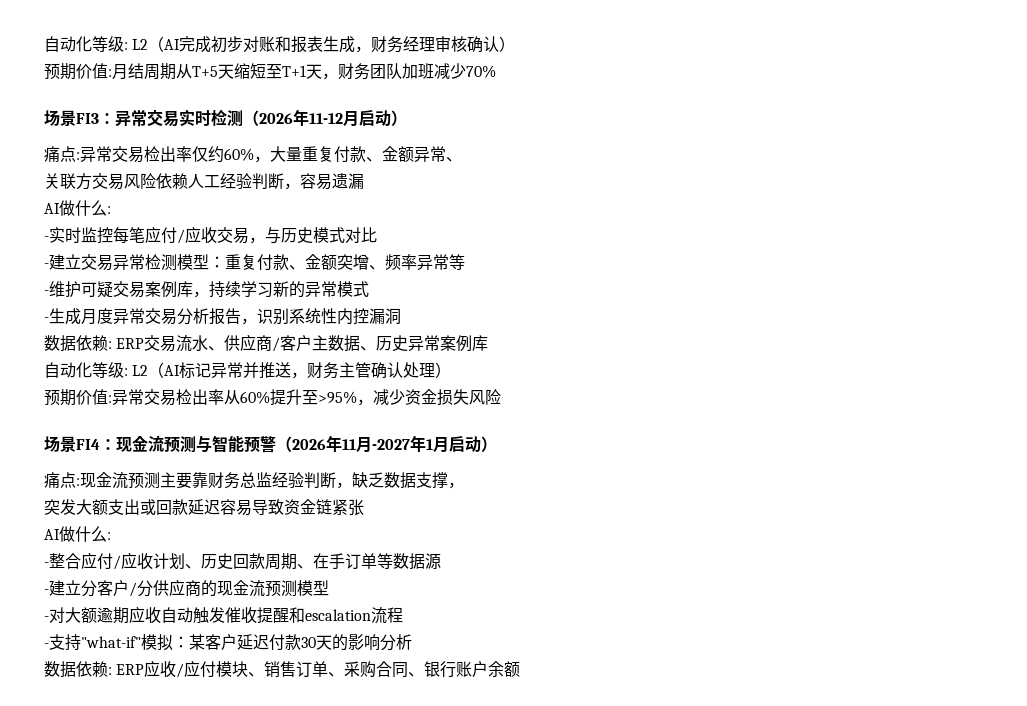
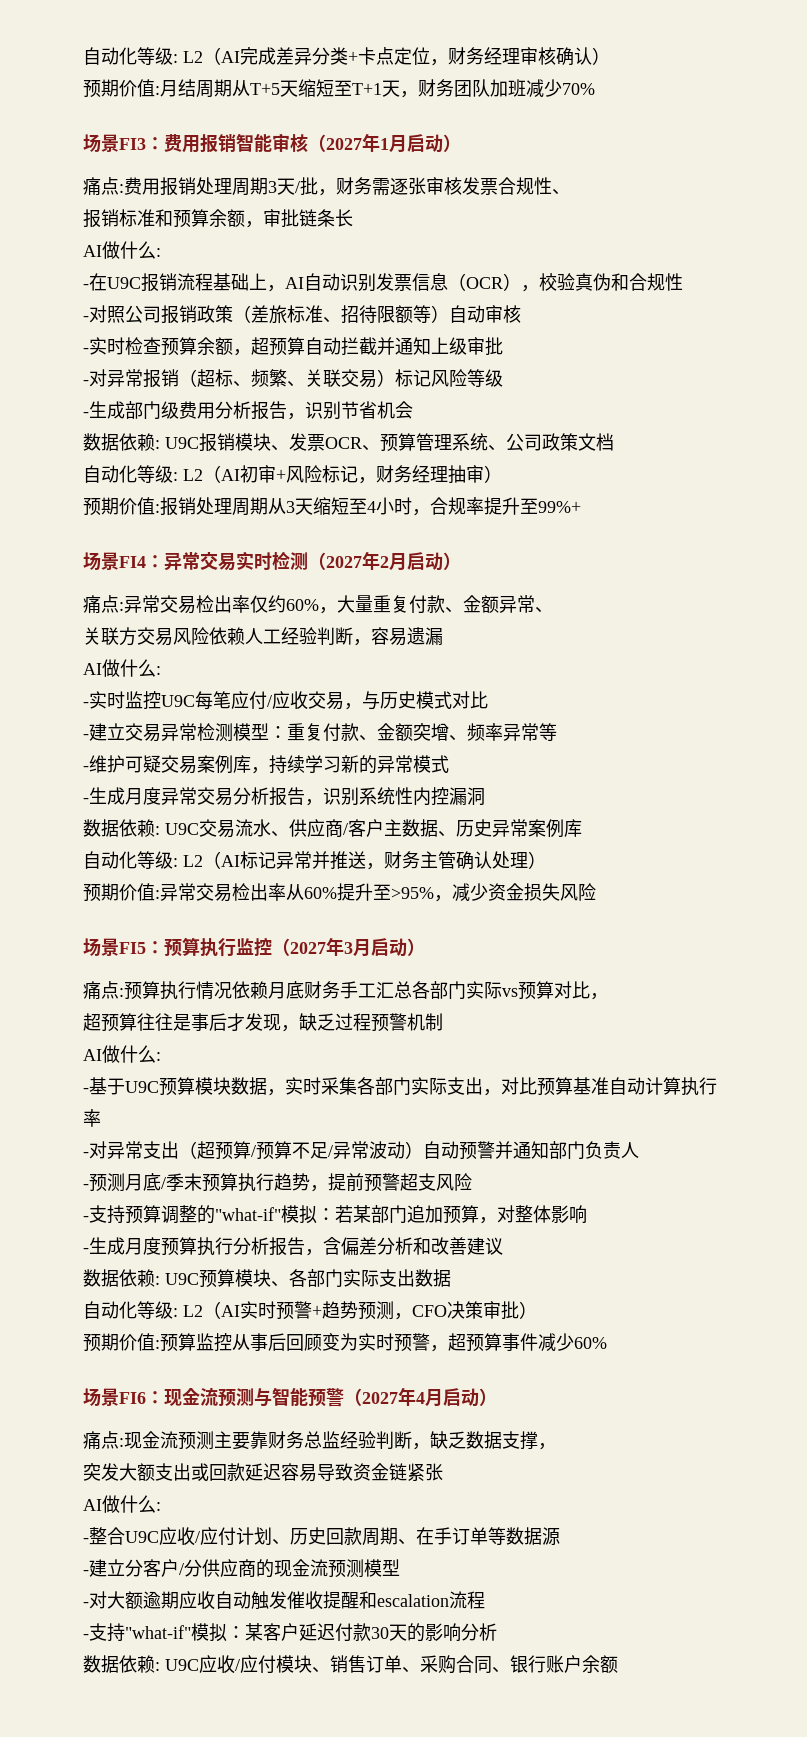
- 自动化等级: L2（AI完成初步对账和报表生成，财务经理审核确认）
+ 自动化等级: L2（AI完成差异分类+卡点定位，财务经理审核确认）
- 场景FI3：异常交易实时检测（2026年11-12月启动）
+ 场景FI3：费用报销智能审核（2027年1月启动）
+ 痛点:费用报销处理周期3天/批，财务需逐张审核发票合规性、
+ 报销标准和预算余额，审批链条长
+ AI做什么:
+ -在U9C报销流程基础上，AI自动识别发票信息（OCR），校验真伪和合规性
+ -对照公司报销政策（差旅标准、招待限额等）自动审核
+ -实时检查预算余额，超预算自动拦截并通知上级审批
+ -对异常报销（超标、频繁、关联交易）标记风险等级
+ -生成部门级费用分析报告，识别节省机会
+ 数据依赖: U9C报销模块、发票OCR、预算管理系统、公司政策文档
+ 自动化等级: L2（AI初审+风险标记，财务经理抽审）
+ 预期价值:报销处理周期从3天缩短至4小时，合规率提升至99%+
+ 场景FI4：异常交易实时检测（2027年2月启动）
- -实时监控每笔应付/应收交易，与历史模式对比
+ -实时监控U9C每笔应付/应收交易，与历史模式对比
- 数据依赖: ERP交易流水、供应商/客户主数据、历史异常案例库
+ 数据依赖: U9C交易流水、供应商/客户主数据、历史异常案例库
- 场景FI4：现金流预测与智能预警（2026年11月-2027年1月启动）
+ 场景FI5：预算执行监控（2027年3月启动）
+ 痛点:预算执行情况依赖月底财务手工汇总各部门实际vs预算对比，
+ 超预算往往是事后才发现，缺乏过程预警机制
+ AI做什么:
+ -基于U9C预算模块数据，实时采集各部门实际支出，对比预算基准自动计算执行率
+ -对异常支出（超预算/预算不足/异常波动）自动预警并通知部门负责人
+ -预测月底/季末预算执行趋势，提前预警超支风险
+ -支持预算调整的"what-if"模拟：若某部门追加预算，对整体影响
+ -生成月度预算执行分析报告，含偏差分析和改善建议
+ 数据依赖: U9C预算模块、各部门实际支出数据
+ 自动化等级: L2（AI实时预警+趋势预测，CFO决策审批）
+ 预期价值:预算监控从事后回顾变为实时预警，超预算事件减少60%
+ 场景FI6：现金流预测与智能预警（2027年4月启动）
- -整合应付/应收计划、历史回款周期、在手订单等数据源
+ -整合U9C应收/应付计划、历史回款周期、在手订单等数据源
- 数据依赖: ERP应收/应付模块、销售订单、采购合同、银行账户余额
+ 数据依赖: U9C应收/应付模块、销售订单、采购合同、银行账户余额

